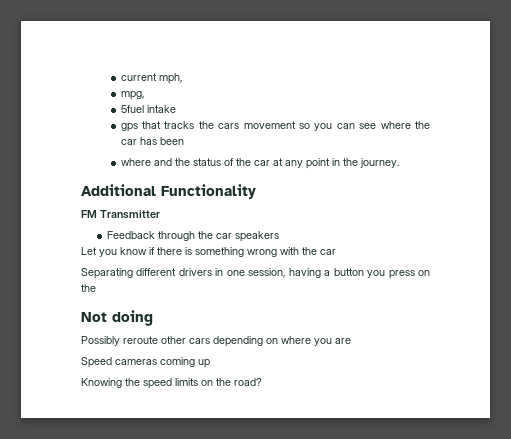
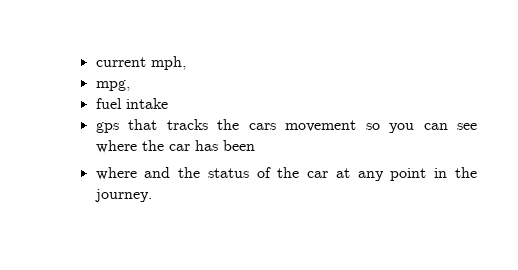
- 5fuel intake
+ fuel intake
- Additional Functionality
- FM Transmitter
- Feedback through the car speakers
- Let you know if there is something wrong with the car
- Separating different drivers in one session, having a button you press on the
- Not doing
- Possibly reroute other cars depending on where you are
- Speed cameras coming up
- Knowing the speed limits on the road?

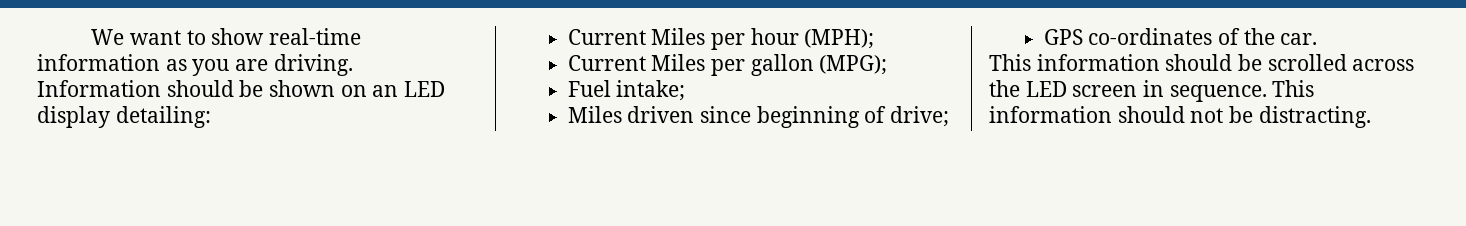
- current mph,
- mpg,
- fuel intake
- gps that tracks the cars movement so you can see where the car has been
- where and the status of the car at any point in the journey.
+ We want to show real-time information as you are driving. Information should be shown on an LED display detailing:
+ Current Miles per hour (MPH);
+ Current Miles per gallon (MPG);
+ Fuel intake;
+ Miles driven since beginning of drive;
+ GPS co-ordinates of the car.
+ This information should be scrolled across the LED screen in sequence. This information should not be distracting.

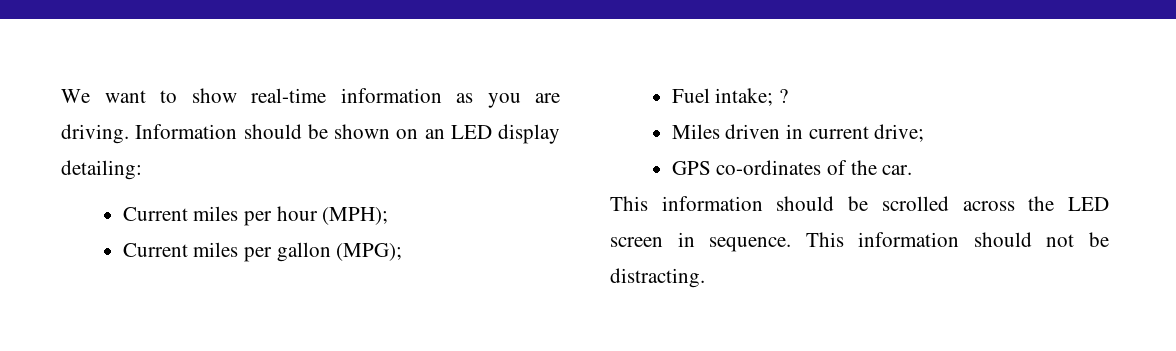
- Current Miles per hour (MPH);
+ Current miles per hour (MPH);
- Current Miles per gallon (MPG);
+ Current miles per gallon (MPG);
- Fuel intake;
+ Fuel intake; ?
- Miles driven since beginning of drive;
+ Miles driven in current drive;

